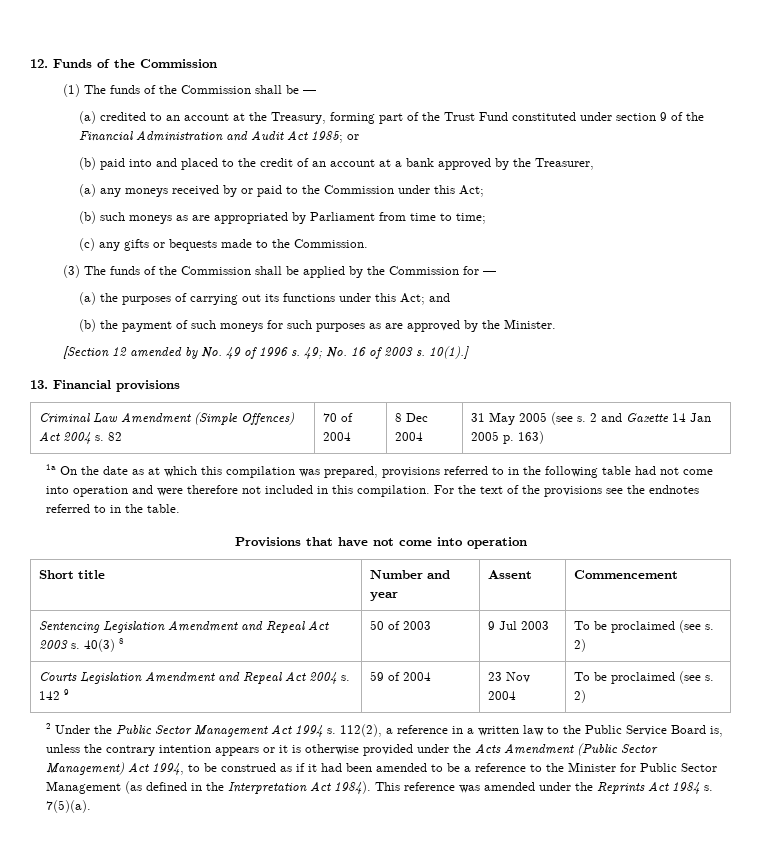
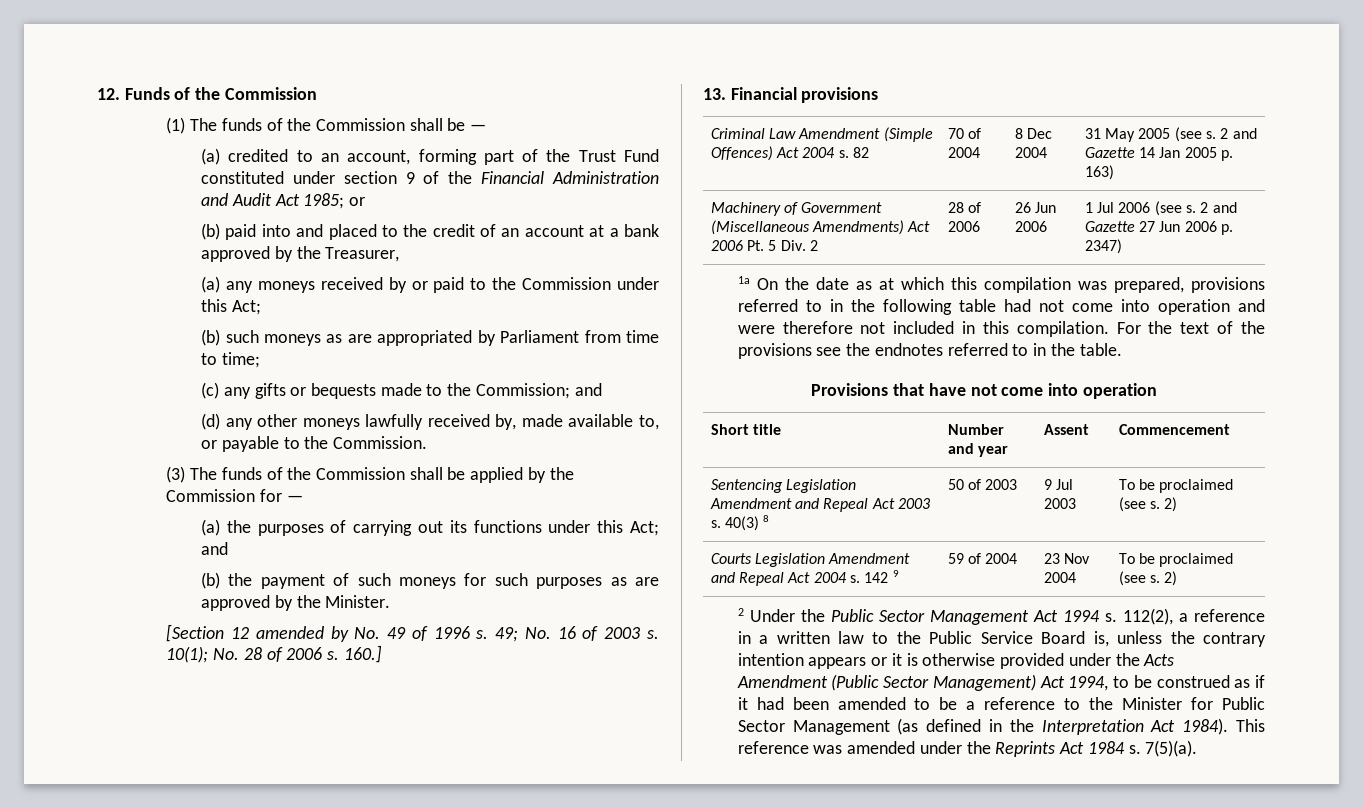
- (a) credited to an account at the Treasury, forming part of the Trust Fund constituted under section 9 of the Financial Administration and Audit Act 1985; or
+ (a) credited to an account, forming part of the Trust Fund constituted under section 9 of the Financial Administration and Audit Act 1985; or
- (c) any gifts or bequests made to the Commission.
+ (c) any gifts or bequests made to the Commission; and
+ (d) any other moneys lawfully received by, made available to, or payable to the Commission.
- 10(1).]
+ 10(1); No. 28 of 2006 s. 160.]
+ Machinery of Government (Miscellaneous Amendments) Act 2006 Pt. 5 Div. 2 | 28 of 2006 | 26 Jun 2006 | 1 Jul 2006 (see s. 2 and Gazette 27 Jun 2006 p. 2347)

